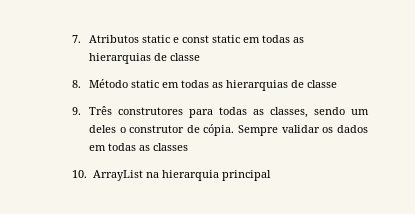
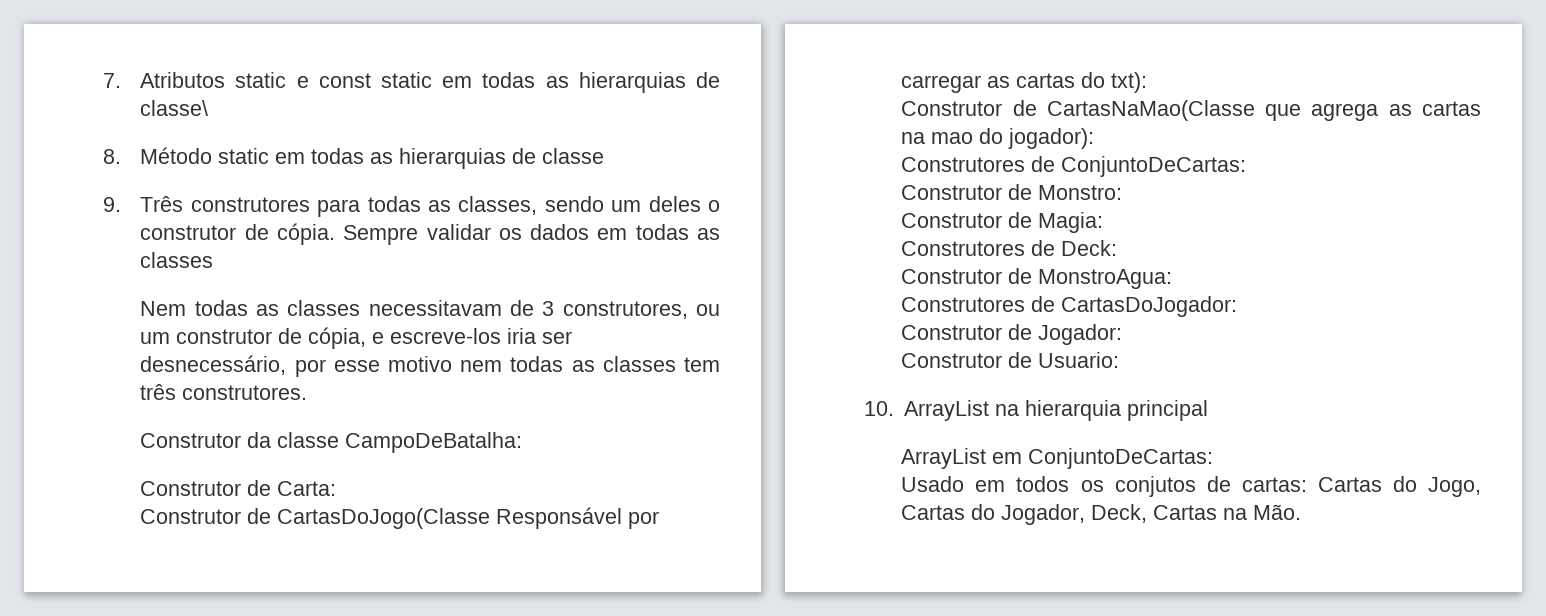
- 7. Atributos static e const static em todas as hierarquias de classe
+ 7. Atributos static e const static em todas as hierarquias de classe\
+ Nem todas as classes necessitavam de 3 construtores, ou um construtor de cópia, e escreve-los iria ser desnecessário, por esse motivo nem todas as classes tem três construtores.
+ Construtor da classe CampoDeBatalha:
+ Construtor de Carta:
+ Construtor de CartasDoJogo(Classe Responsável por carregar as cartas do txt):
+ Construtor de CartasNaMao(Classe que agrega as cartas na mao do jogador):
+ Construtores de ConjuntoDeCartas:
+ Construtor de Monstro:
+ Construtor de Magia:
+ Construtores de Deck:
+ Construtor de MonstroAgua:
+ Construtores de CartasDoJogador:
+ Construtor de Jogador:
+ Construtor de Usuario:
+ ArrayList em ConjuntoDeCartas:
+ Usado em todos os conjutos de cartas: Cartas do Jogo, Cartas do Jogador, Deck, Cartas na Mão.

